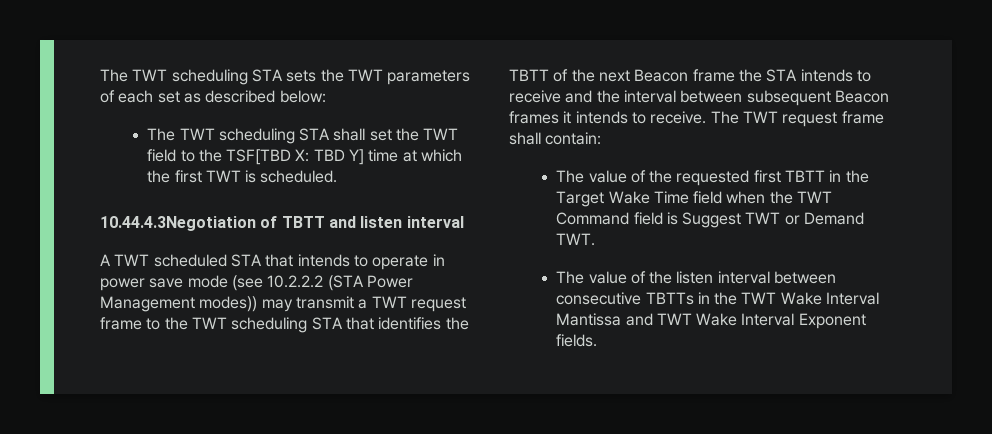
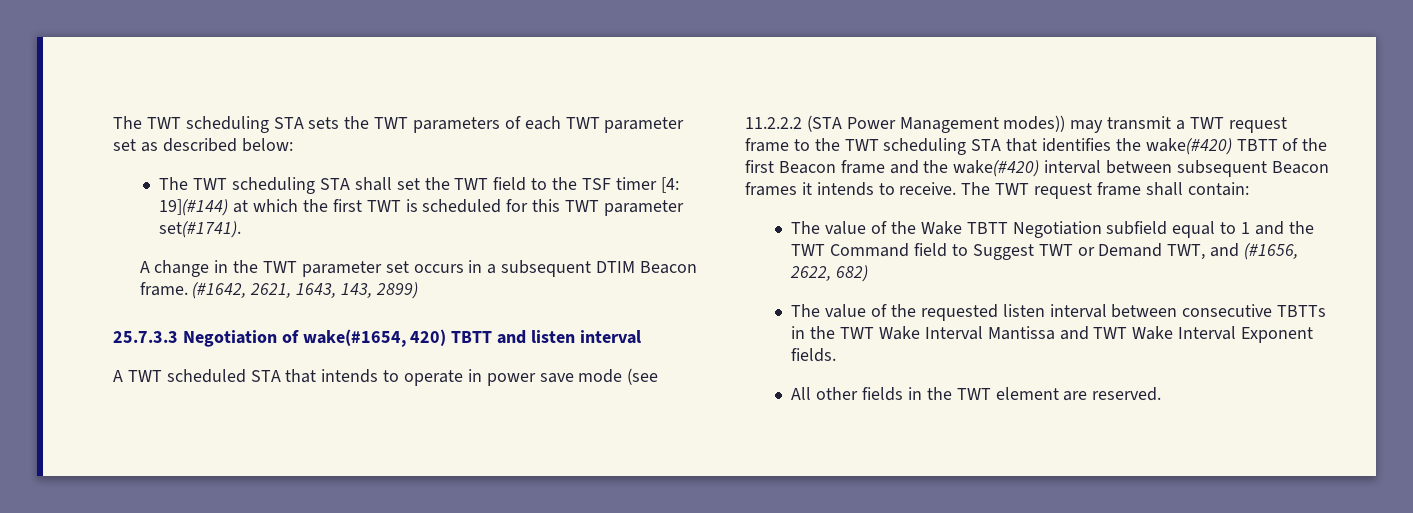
- The TWT scheduling STA sets the TWT parameters of each set as described below:
+ The TWT scheduling STA sets the TWT parameters of each TWT parameter set as described below:
- The TWT scheduling STA shall set the TWT field to the TSF[TBD X: TBD Y] time at which the first TWT is scheduled.
- 10.44.4.3Negotiation of TBTT and listen interval
+ The TWT scheduling STA shall set the TWT field to the TSF timer [4: 19](#144) at which the first TWT is scheduled for this TWT parameter set(#1741).
+ A change in the TWT parameter set occurs in a subsequent DTIM Beacon frame. (#1642, 2621, 1643, 143, 2899)
+ 25.7.3.3 Negotiation of wake(#1654, 420) TBTT and listen interval
- A TWT scheduled STA that intends to operate in power save mode (see 10.2.2.2 (STA Power Management modes)) may transmit a TWT request frame to the TWT scheduling STA that identifies the TBTT of the next Beacon frame the STA intends to receive and the interval between subsequent Beacon frames it intends to receive.
+ A TWT scheduled STA that intends to operate in power save mode (see 11.2.2.2 (STA Power Management modes)) may transmit a TWT request frame to the TWT scheduling STA that identifies the wake(#420) TBTT of the first Beacon frame and the wake(#420) interval between subsequent Beacon frames it intends to receive.
- The value of the requested first TBTT in the Target Wake Time field when the TWT Command field is Suggest TWT or Demand TWT.
- The value of the listen interval between consecutive TBTTs in the TWT Wake Interval Mantissa and TWT Wake Interval Exponent fields.
+ The value of the Wake TBTT Negotiation subfield equal to 1 and the TWT Command field to Suggest TWT or Demand TWT, and (#1656, 2622, 682)
+ The value of the requested listen interval between consecutive TBTTs in the TWT Wake Interval Mantissa and TWT Wake Interval Exponent fields.
+ All other fields in the TWT element are reserved.

